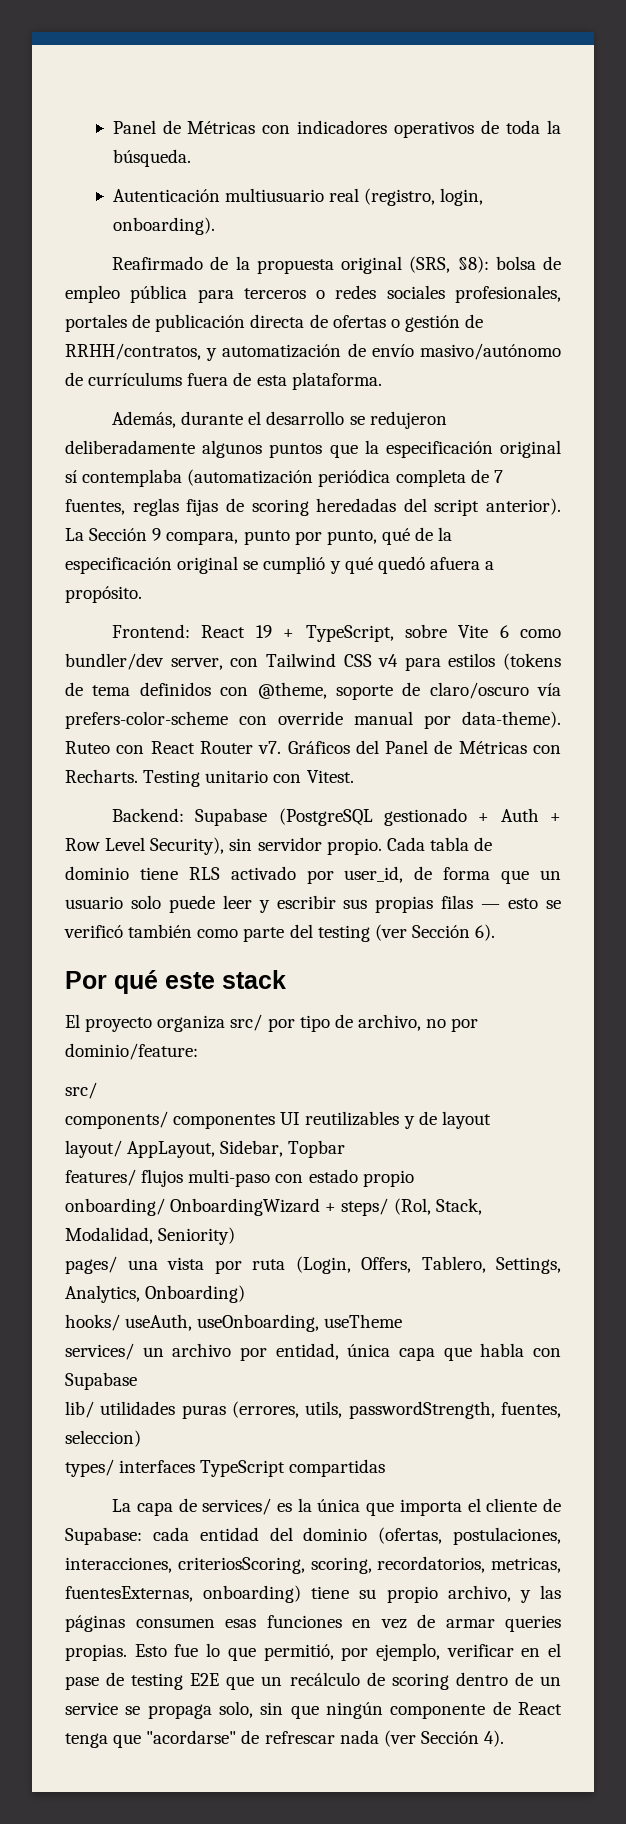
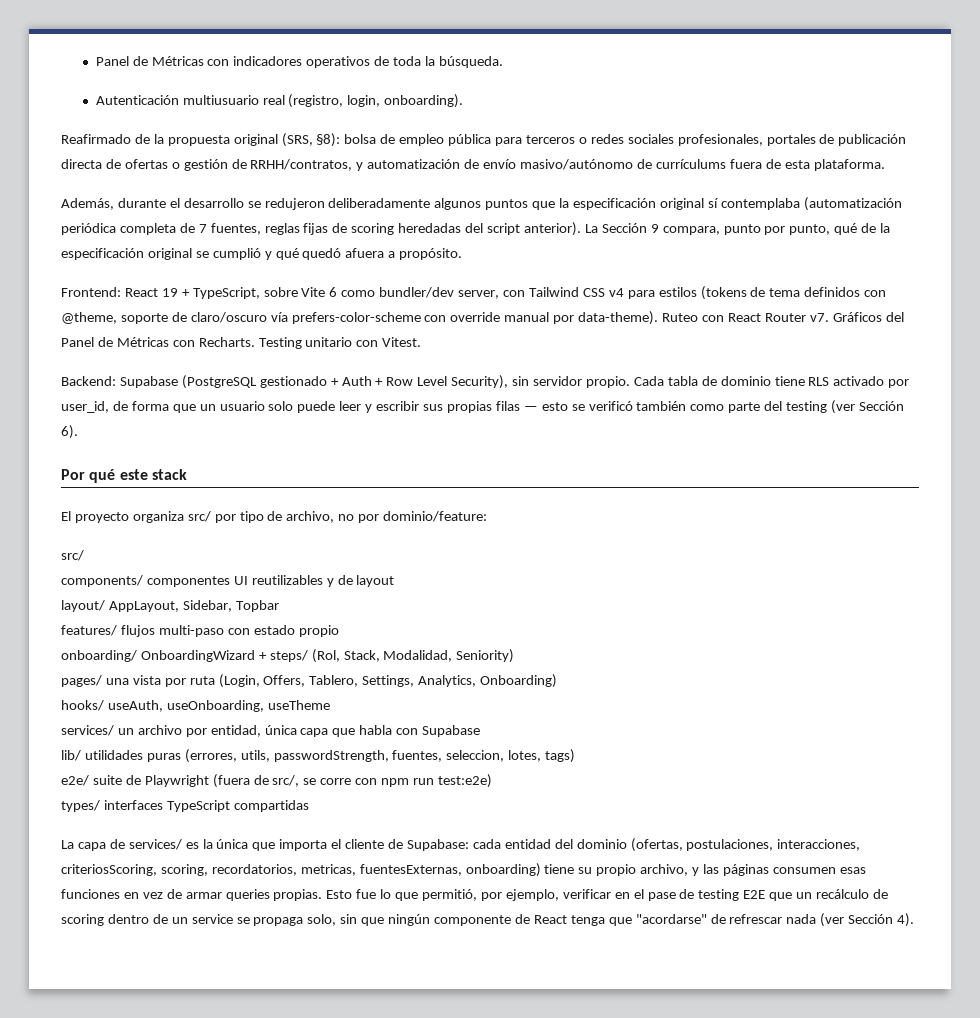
- lib/ utilidades puras (errores, utils, passwordStrength, fuentes, seleccion)
+ lib/ utilidades puras (errores, utils, passwordStrength, fuentes, seleccion, lotes, tags)
+ e2e/ suite de Playwright (fuera de src/, se corre con npm run test:e2e)

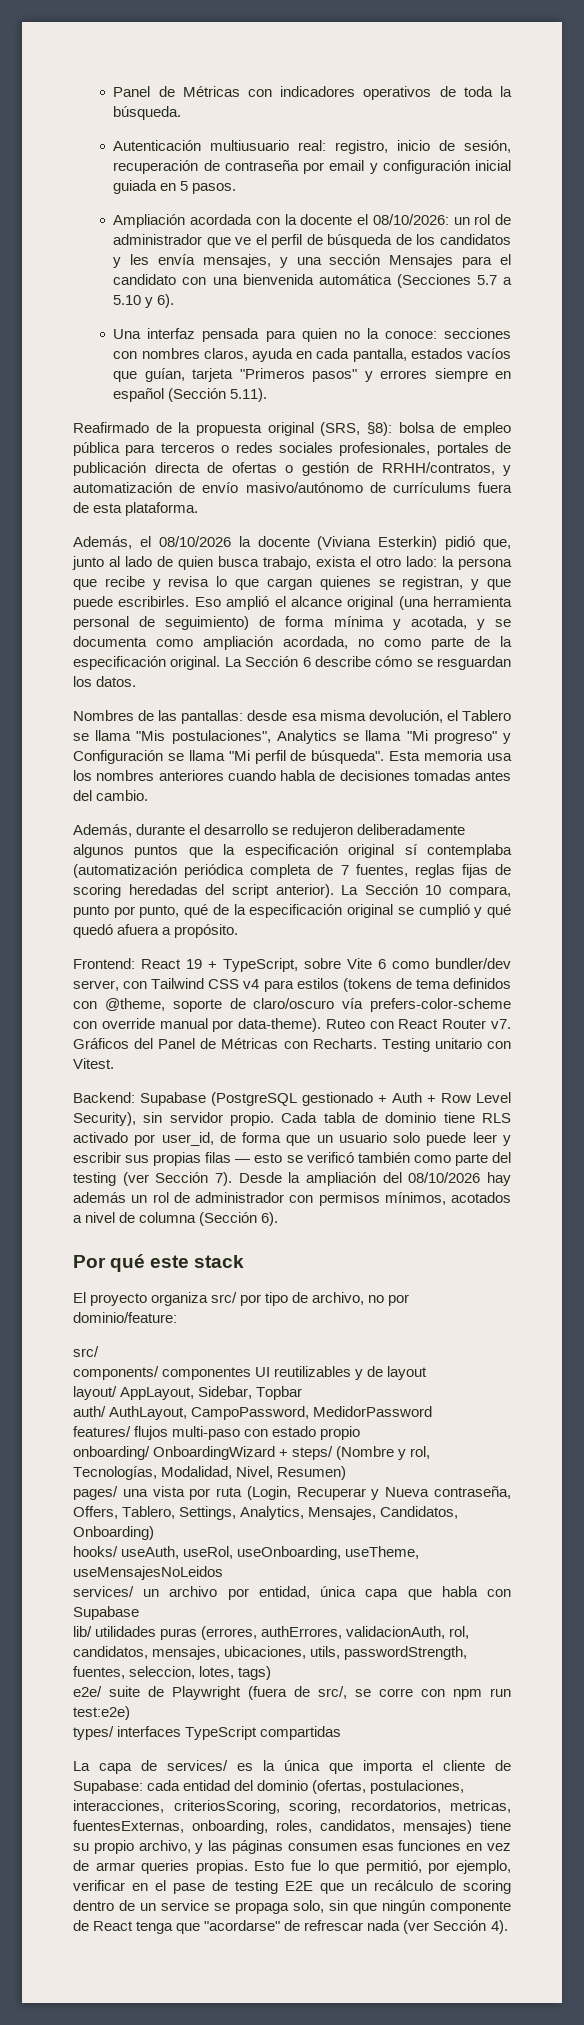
- Autenticación multiusuario real (registro, login, onboarding).
+ Autenticación multiusuario real: registro, inicio de sesión, recuperación de contraseña por email y configuración inicial guiada en 5 pasos.
+ Ampliación acordada con la docente el 08/10/2026: un rol de administrador que ve el perfil de búsqueda de los candidatos y les envía mensajes, y una sección Mensajes para el candidato con una bienvenida automática (Secciones 5.7 a 5.10 y 6).
+ Una interfaz pensada para quien no la conoce: secciones con nombres claros, ayuda en cada pantalla, estados vacíos que guían, tarjeta "Primeros pasos" y errores siempre en español (Sección 5.11).
+ Además, el 08/10/2026 la docente (Viviana Esterkin) pidió que, junto al lado de quien busca trabajo, exista el otro lado: la persona que recibe y revisa lo que cargan quienes se registran, y que puede escribirles. Eso amplió el alcance original (una herramienta personal de seguimiento) de forma mínima y acotada, y se documenta como ampliación acordada, no como parte de la especificación original. La Sección 6 describe cómo se resguardan los datos.
+ Nombres de las pantallas: desde esa misma devolución, el Tablero se llama "Mis postulaciones", Analytics se llama "Mi progreso" y Configuración se llama "Mi perfil de búsqueda". Esta memoria usa los nombres anteriores cuando habla de decisiones tomadas antes del cambio.
- La Sección 9 compara, punto por punto, qué de la especificación original se cumplió y qué quedó afuera a propósito.
+ La Sección 10 compara, punto por punto, qué de la especificación original se cumplió y qué quedó afuera a propósito.
- Cada tabla de dominio tiene RLS activado por user_id, de forma que un usuario solo puede leer y escribir sus propias filas — esto se verificó también como parte del testing (ver Sección 6).
+ Cada tabla de dominio tiene RLS activado por user_id, de forma que un usuario solo puede leer y escribir sus propias filas — esto se verificó también como parte del testing (ver Sección 7). Desde la ampliación del 08/10/2026 hay además un rol de administrador con permisos mínimos, acotados a nivel de columna (Sección 6).
+ auth/ AuthLayout, CampoPassword, MedidorPassword
- onboarding/ OnboardingWizard + steps/ (Rol, Stack, Modalidad, Seniority)
+ onboarding/ OnboardingWizard + steps/ (Nombre y rol, Tecnologías, Modalidad, Nivel, Resumen)
- pages/ una vista por ruta (Login, Offers, Tablero, Settings, Analytics, Onboarding)
+ pages/ una vista por ruta (Login, Recuperar y Nueva contraseña, Offers, Tablero, Settings, Analytics, Mensajes, Candidatos, Onboarding)
- hooks/ useAuth, useOnboarding, useTheme
+ hooks/ useAuth, useRol, useOnboarding, useTheme, useMensajesNoLeidos
- lib/ utilidades puras (errores, utils, passwordStrength, fuentes, seleccion, lotes, tags)
+ lib/ utilidades puras (errores, authErrores, validacionAuth, rol, candidatos, mensajes, ubicaciones, utils, passwordStrength, fuentes, seleccion, lotes, tags)
- La capa de services/ es la única que importa el cliente de Supabase: cada entidad del dominio (ofertas, postulaciones, interacciones, criteriosScoring, scoring, recordatorios, metricas, fuentesExternas, onboarding) tiene su propio archivo, y las páginas consumen esas funciones en vez de armar queries propias.
+ La capa de services/ es la única que importa el cliente de Supabase: cada entidad del dominio (ofertas, postulaciones, interacciones, criteriosScoring, scoring, recordatorios, metricas, fuentesExternas, onboarding, roles, candidatos, mensajes) tiene su propio archivo, y las páginas consumen esas funciones en vez de armar queries propias.

